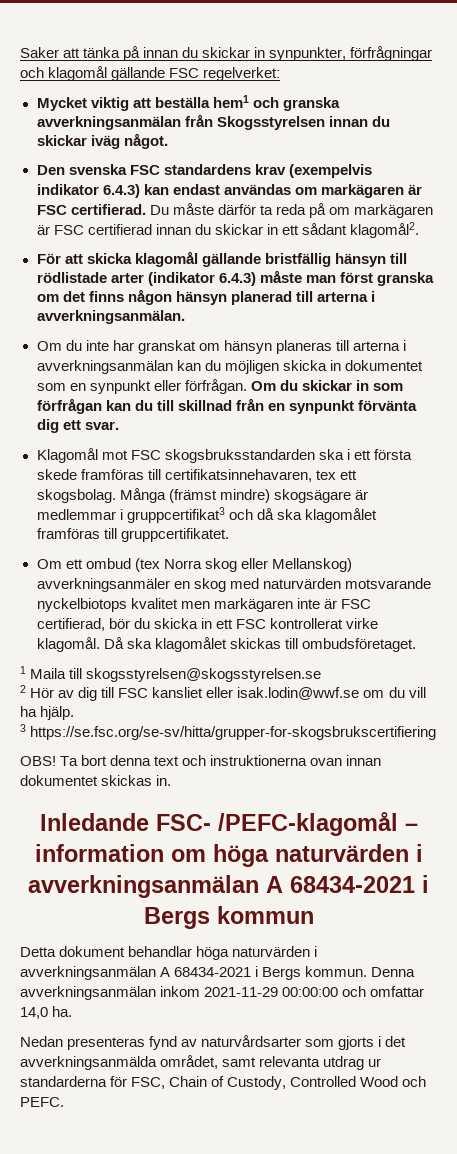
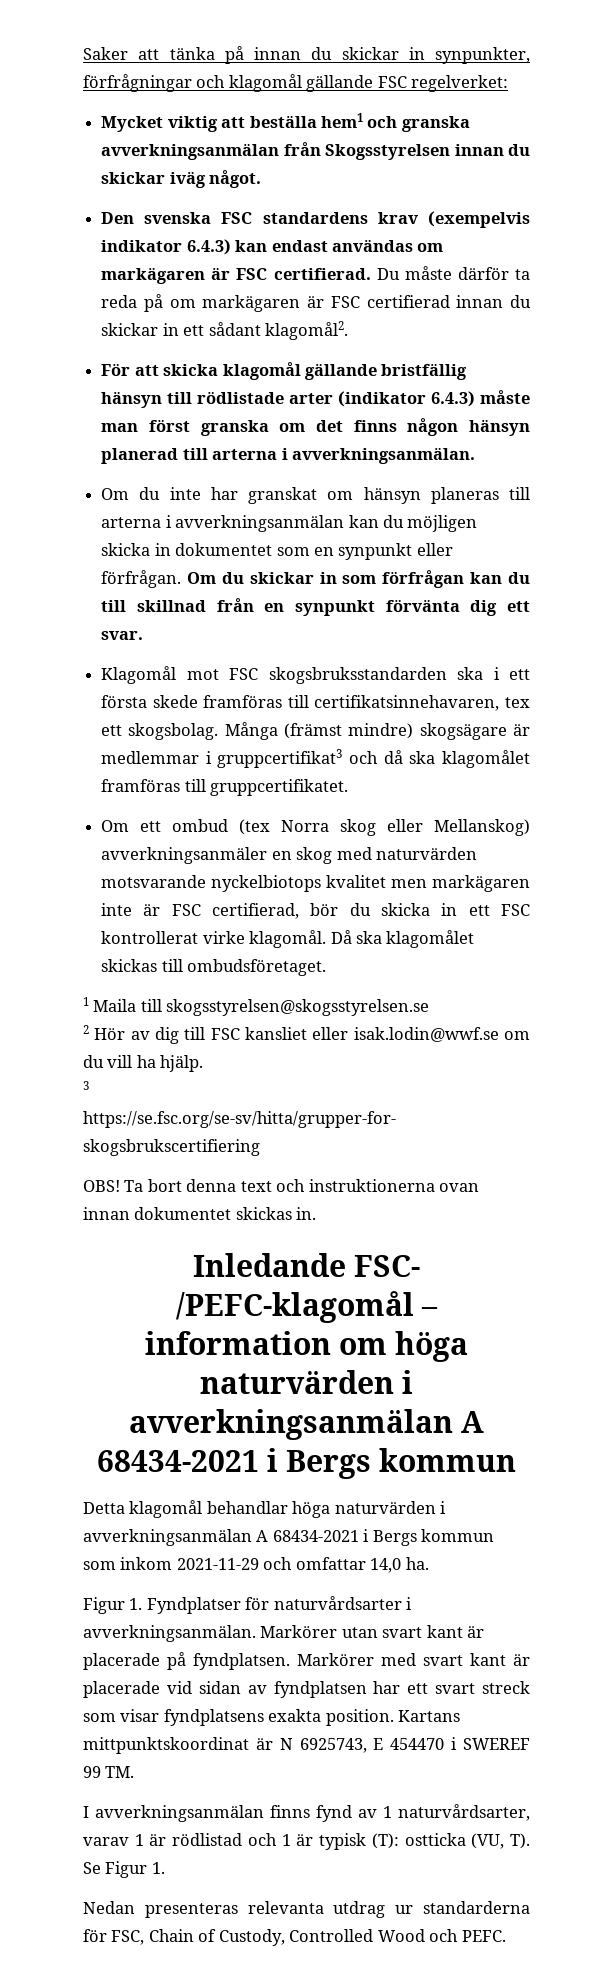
- Detta dokument behandlar höga naturvärden i avverkningsanmälan A 68434-2021 i Bergs kommun. Denna avverkningsanmälan inkom 2021-11-29 00:00:00 och omfattar 14,0 ha.
+ Detta klagomål behandlar höga naturvärden i avverkningsanmälan A 68434-2021 i Bergs kommun som inkom 2021-11-29 och omfattar 14,0 ha.
- Nedan presenteras fynd av naturvårdsarter som gjorts i det avverkningsanmälda området, samt relevanta utdrag ur standarderna för FSC, Chain of Custody, Controlled Wood och PEFC.
+ Figur 1. Fyndplatser för naturvårdsarter i avverkningsanmälan. Markörer utan svart kant är placerade på fyndplatsen. Markörer med svart kant är placerade vid sidan av fyndplatsen har ett svart streck som visar fyndplatsens exakta position. Kartans mittpunktskoordinat är N 6925743, E 454470 i SWEREF 99 TM.
+ I avverkningsanmälan finns fynd av 1 naturvårdsarter, varav 1 är rödlistad och 1 är typisk (T): ostticka (VU, T). Se Figur 1.
+ Nedan presenteras relevanta utdrag ur standarderna för FSC, Chain of Custody, Controlled Wood och PEFC.

